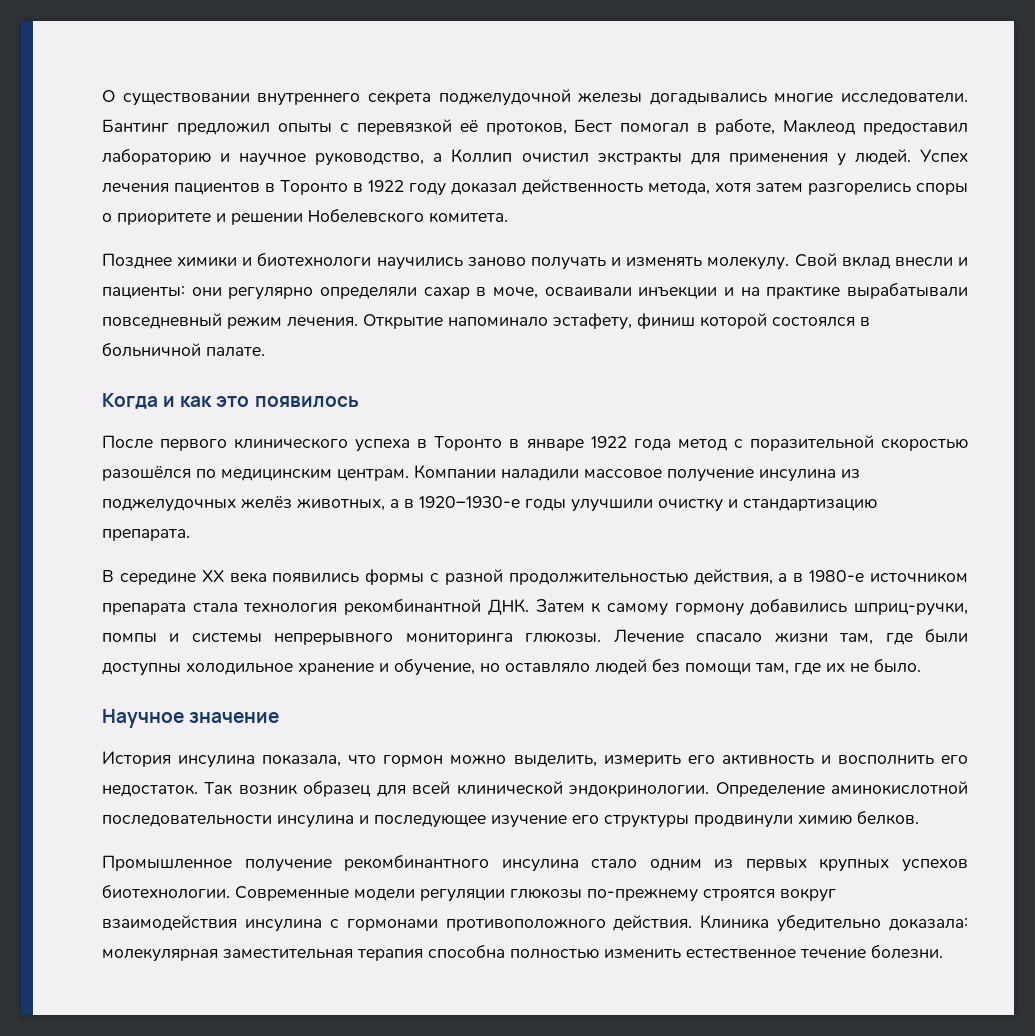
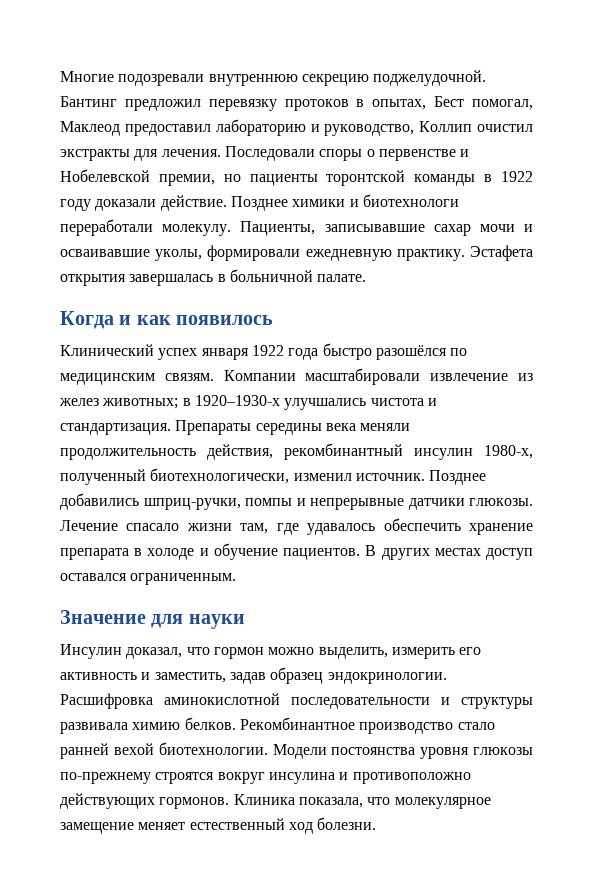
- О существовании внутреннего секрета поджелудочной железы догадывались многие исследователи. Бантинг предложил опыты с перевязкой её протоков, Бест помогал в работе, Маклеод предоставил лабораторию и научное руководство, а Коллип очистил экстракты для применения у людей. Успех лечения пациентов в Торонто в 1922 году доказал действенность метода, хотя затем разгорелись споры о приоритете и решении Нобелевского комитета.
- Позднее химики и биотехнологи научились заново получать и изменять молекулу. Свой вклад внесли и пациенты: они регулярно определяли сахар в моче, осваивали инъекции и на практике вырабатывали повседневный режим лечения. Открытие напоминало эстафету, финиш которой состоялся в больничной палате.
+ Многие подозревали внутреннюю секрецию поджелудочной. Бантинг предложил перевязку протоков в опытах, Бест помогал, Маклеод предоставил лабораторию и руководство, Коллип очистил экстракты для лечения. Последовали споры о первенстве и Нобелевской премии, но пациенты торонтской команды в 1922 году доказали действие. Позднее химики и биотехнологи переработали молекулу. Пациенты, записывавшие сахар мочи и осваивавшие уколы, формировали ежедневную практику. Эстафета открытия завершалась в больничной палате.
- Когда и как это появилось
+ Когда и как появилось
- После первого клинического успеха в Торонто в январе 1922 года метод с поразительной скоростью разошёлся по медицинским центрам. Компании наладили массовое получение инсулина из поджелудочных желёз животных, а в 1920–1930-е годы улучшили очистку и стандартизацию препарата.
- В середине XX века появились формы с разной продолжительностью действия, а в 1980-е источником препарата стала технология рекомбинантной ДНК. Затем к самому гормону добавились шприц-ручки, помпы и системы непрерывного мониторинга глюкозы.
+ Клинический успех января 1922 года быстро разошёлся по медицинским связям. Компании масштабировали извлечение из желез животных; в 1920–1930-х улучшались чистота и стандартизация. Препараты середины века меняли продолжительность действия, рекомбинантный инсулин 1980-х, полученный биотехнологически, изменил источник. Позднее добавились шприц-ручки, помпы и непрерывные датчики глюкозы.
- Лечение спасало жизни там, где были доступны холодильное хранение и обучение, но оставляло людей без помощи там, где их не было.
- Научное значение
- История инсулина показала, что гормон можно выделить, измерить его активность и восполнить его недостаток. Так возник образец для всей клинической эндокринологии. Определение аминокислотной последовательности инсулина и последующее изучение его структуры продвинули химию белков.
- Промышленное получение рекомбинантного инсулина стало одним из первых крупных успехов биотехнологии. Современные модели регуляции глюкозы по-прежнему строятся вокруг взаимодействия инсулина с гормонами противоположного действия. Клиника убедительно доказала: молекулярная заместительная терапия способна полностью изменить естественное течение болезни.
+ Лечение спасало жизни там, где удавалось обеспечить хранение препарата в холоде и обучение пациентов. В других местах доступ оставался ограниченным.
+ Значение для науки
+ Инсулин доказал, что гормон можно выделить, измерить его активность и заместить, задав образец эндокринологии. Расшифровка аминокислотной последовательности и структуры развивала химию белков. Рекомбинантное производство стало ранней вехой биотехнологии. Модели постоянства уровня глюкозы по-прежнему строятся вокруг инсулина и противоположно действующих гормонов. Клиника показала, что молекулярное замещение меняет естественный ход болезни.

